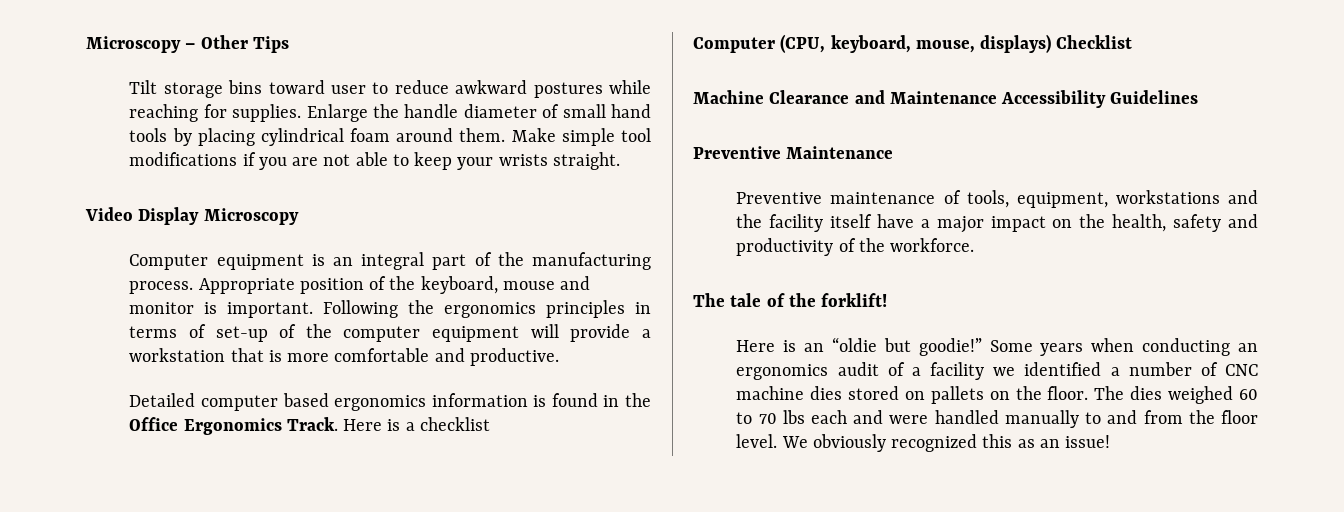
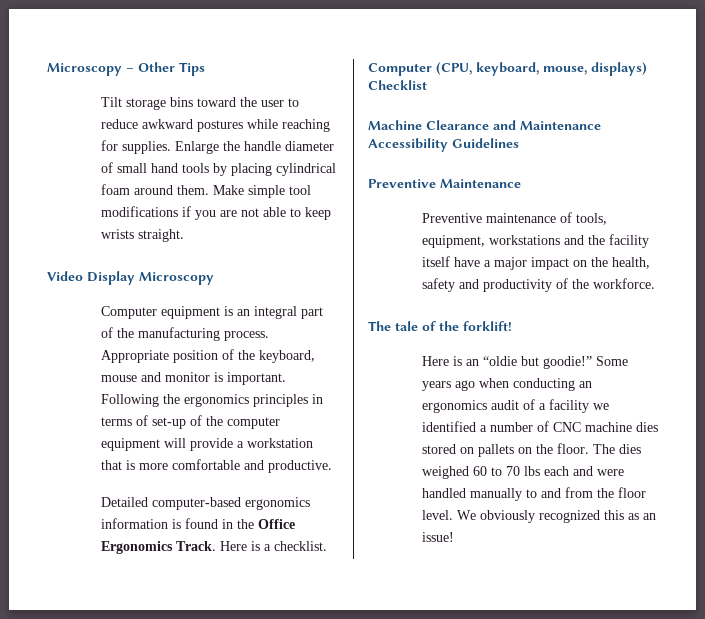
- Tilt storage bins toward user to reduce awkward postures while reaching for supplies.
+ Tilt storage bins toward the user to reduce awkward postures while reaching for supplies.
- Make simple tool modifications if you are not able to keep your wrists straight.
+ Make simple tool modifications if you are not able to keep wrists straight.
- Detailed computer based ergonomics information is found in the Office Ergonomics Track.
+ Detailed computer-based ergonomics information is found in the Office Ergonomics Track.
- Here is a checklist
+ Here is a checklist.
- Some years when conducting an ergonomics audit of a facility we identified a number of CNC machine dies stored on pallets on the floor.
+ Some years ago when conducting an ergonomics audit of a facility we identified a number of CNC machine dies stored on pallets on the floor.

